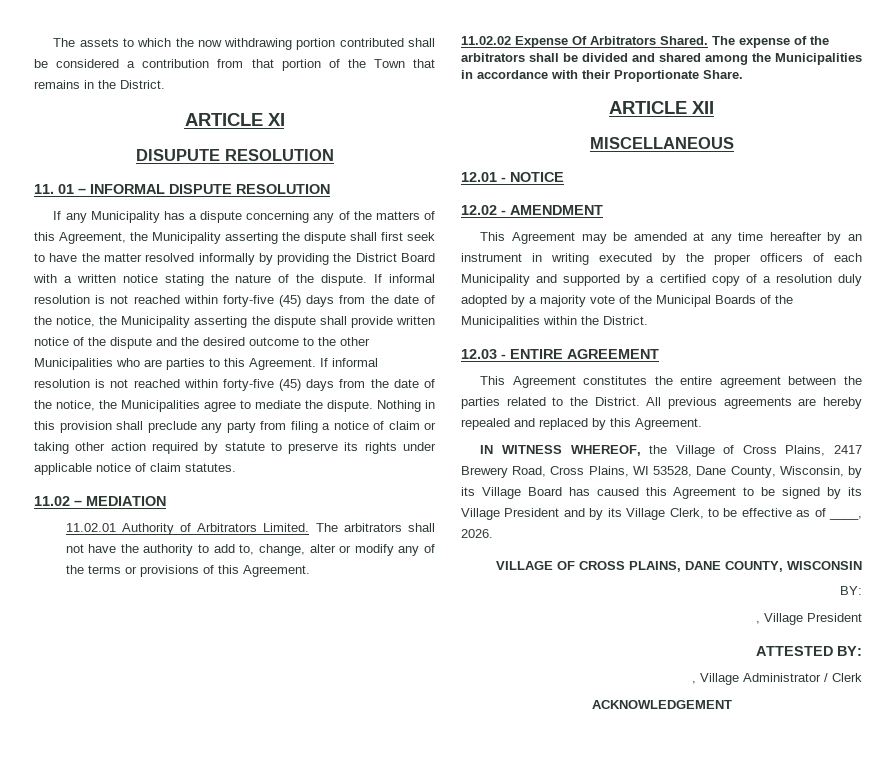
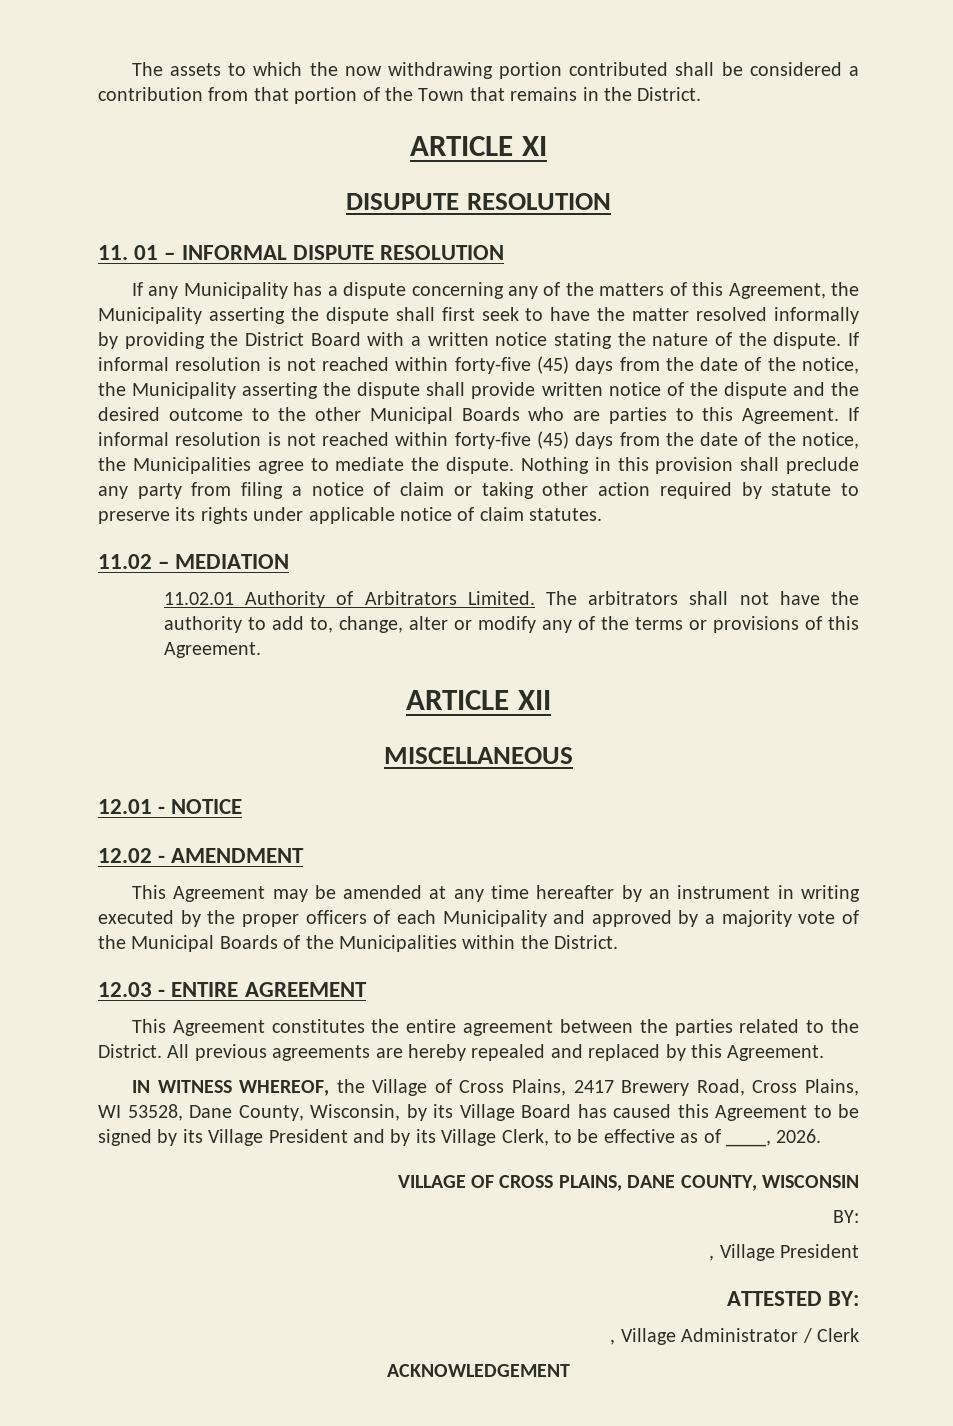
- If informal resolution is not reached within forty-five (45) days from the date of the notice, the Municipality asserting the dispute shall provide written notice of the dispute and the desired outcome to the other Municipalities who are parties to this Agreement.
+ If informal resolution is not reached within forty-five (45) days from the date of the notice, the Municipality asserting the dispute shall provide written notice of the dispute and the desired outcome to the other Municipal Boards who are parties to this Agreement.
- 11.02.02 Expense Of Arbitrators Shared. The expense of the arbitrators shall be divided and shared among the Municipalities in accordance with their Proportionate Share.
- This Agreement may be amended at any time hereafter by an instrument in writing executed by the proper officers of each Municipality and supported by a certified copy of a resolution duly adopted by a majority vote of the Municipal Boards of the Municipalities within the District.
+ This Agreement may be amended at any time hereafter by an instrument in writing executed by the proper officers of each Municipality and approved by a majority vote of the Municipal Boards of the Municipalities within the District.

